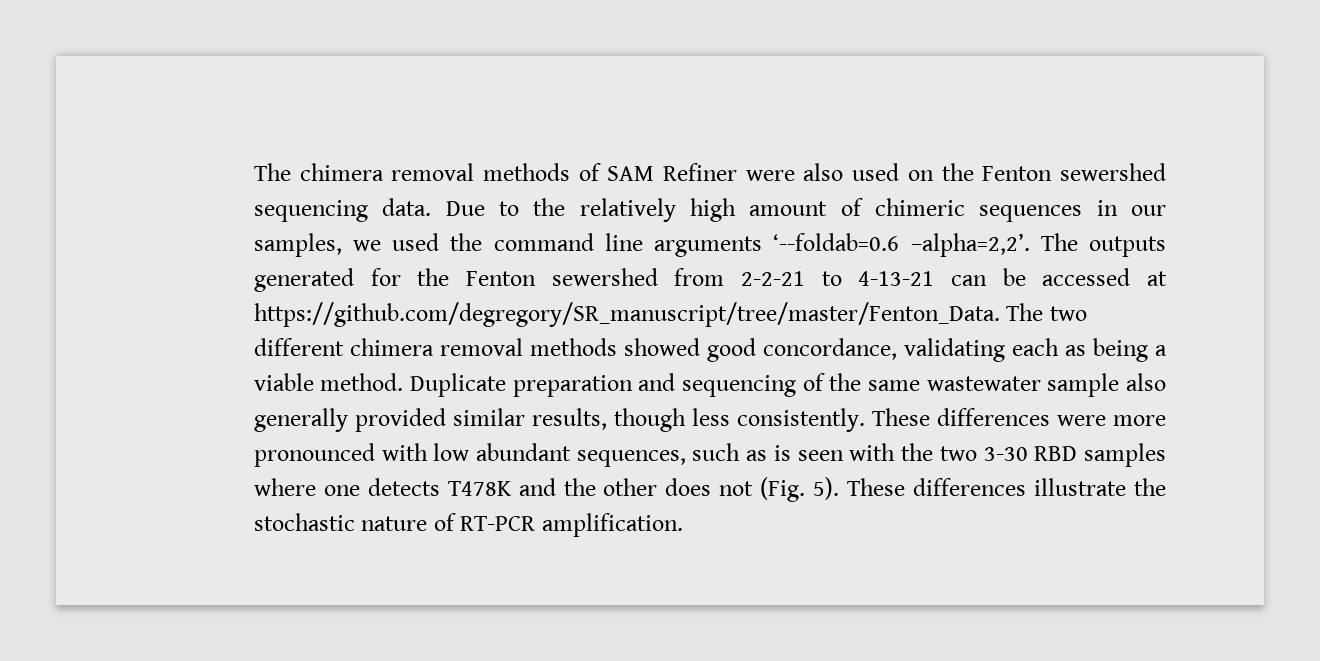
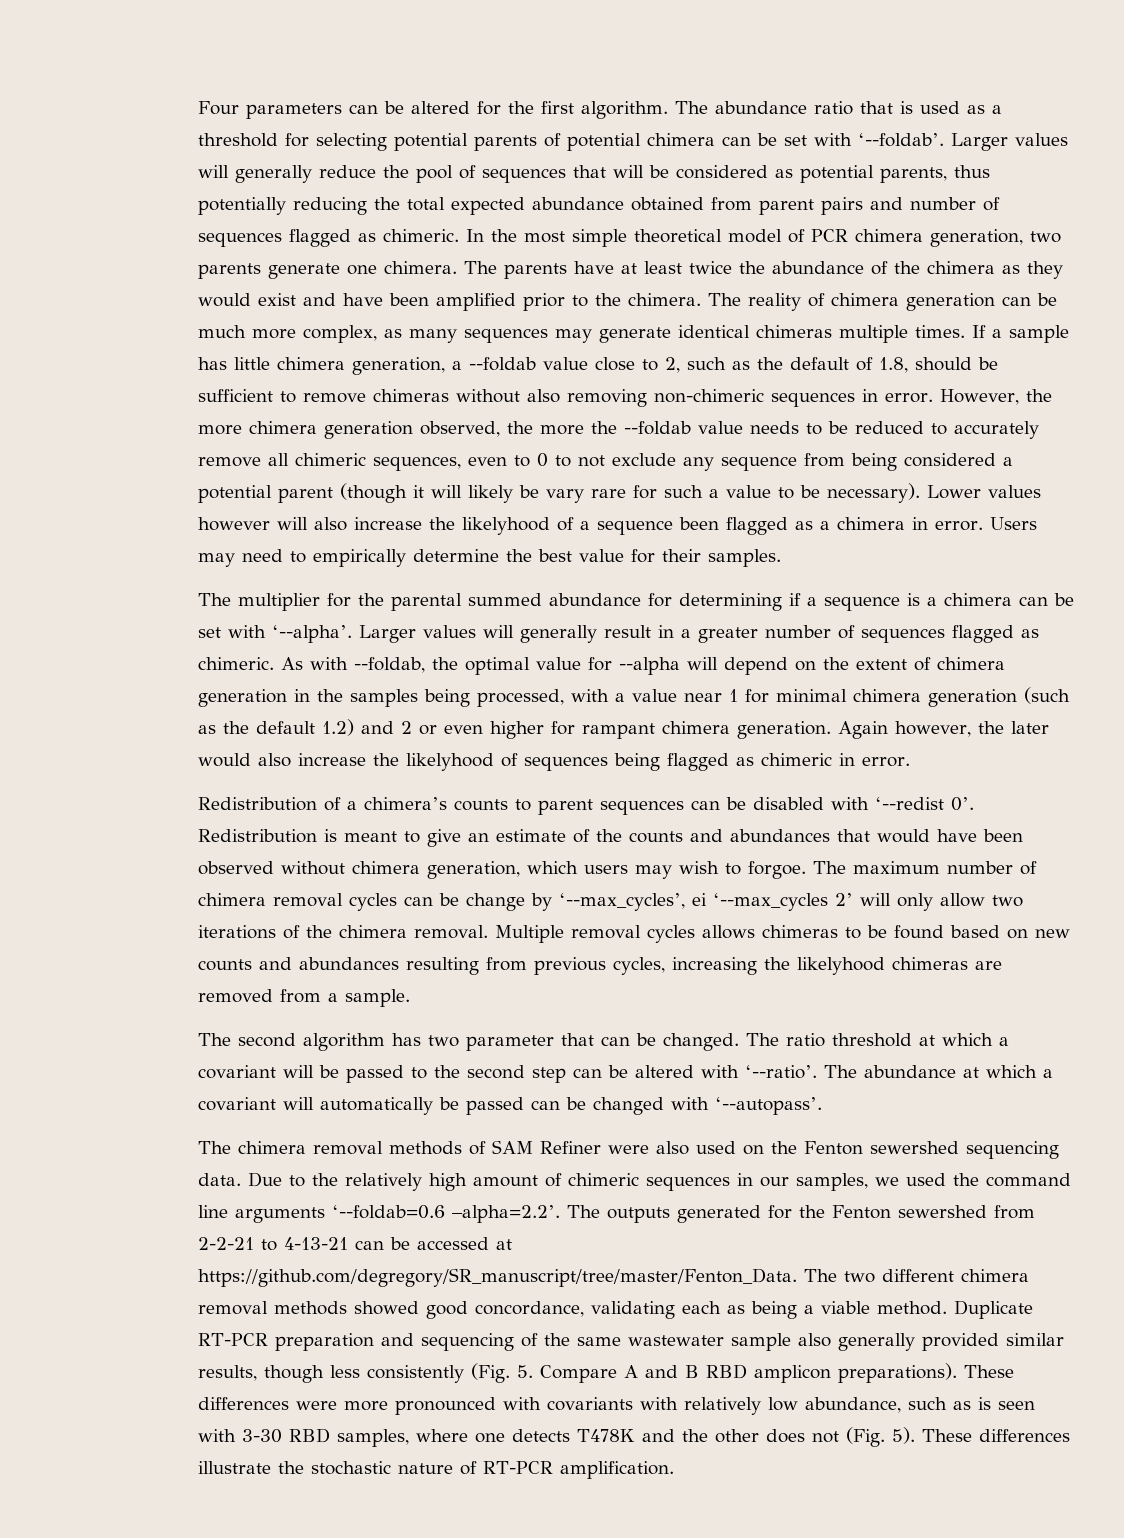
+ Four parameters can be altered for the first algorithm. The abundance ratio that is used as a threshold for selecting potential parents of potential chimera can be set with ‘--foldab’. Larger values will generally reduce the pool of sequences that will be considered as potential parents, thus potentially reducing the total expected abundance obtained from parent pairs and number of sequences flagged as chimeric. In the most simple theoretical model of PCR chimera generation, two parents generate one chimera. The parents have at least twice the abundance of the chimera as they would exist and have been amplified prior to the chimera. The reality of chimera generation can be much more complex, as many sequences may generate identical chimeras multiple times. If a sample has little chimera generation, a --foldab value close to 2, such as the default of 1.8, should be sufficient to remove chimeras without also removing non-chimeric sequences in error. However, the more chimera generation observed, the more the --foldab value needs to be reduced to accurately remove all chimeric sequences, even to 0 to not exclude any sequence from being considered a potential parent (though it will likely be vary rare for such a value to be necessary). Lower values however will also increase the likelyhood of a sequence been flagged as a chimera in error. Users may need to empirically determine the best value for their samples.
+ The multiplier for the parental summed abundance for determining if a sequence is a chimera can be set with ‘--alpha’. Larger values will generally result in a greater number of sequences flagged as chimeric. As with --foldab, the optimal value for --alpha will depend on the extent of chimera generation in the samples being processed, with a value near 1 for minimal chimera generation (such as the default 1.2) and 2 or even higher for rampant chimera generation. Again however, the later would also increase the likelyhood of sequences being flagged as chimeric in error.
+ Redistribution of a chimera’s counts to parent sequences can be disabled with ‘--redist 0’. Redistribution is meant to give an estimate of the counts and abundances that would have been observed without chimera generation, which users may wish to forgoe. The maximum number of chimera removal cycles can be change by ‘--max_cycles’, ei ‘--max_cycles 2’ will only allow two iterations of the chimera removal. Multiple removal cycles allows chimeras to be found based on new counts and abundances resulting from previous cycles, increasing the likelyhood chimeras are removed from a sample.
+ The second algorithm has two parameter that can be changed. The ratio threshold at which a covariant will be passed to the second step can be altered with ‘--ratio’. The abundance at which a covariant will automatically be passed can be changed with ‘--autopass’.
- Due to the relatively high amount of chimeric sequences in our samples, we used the command line arguments ‘--foldab=0.6 –alpha=2,2’. The outputs generated for the Fenton sewershed from 2-2-21 to 4-13-21 can be accessed at https://github.com/degregory/SR_manuscript/tree/master/Fenton_Data. The two different chimera removal methods showed good concordance, validating each as being a viable method.
+ Due to the relatively high amount of chimeric sequences in our samples, we used the command line arguments ‘--foldab=0.6 –alpha=2.2’. The outputs generated for the Fenton sewershed from 2-2-21 to 4-13-21 can be accessed at https://github.com/degregory/SR_manuscript/tree/master/Fenton_Data. The two different chimera removal methods showed good concordance, validating each as being a viable method.
- Duplicate preparation and sequencing of the same wastewater sample also generally provided similar results, though less consistently.
+ Duplicate RT-PCR preparation and sequencing of the same wastewater sample also generally provided similar results, though less consistently (Fig. 5. Compare A and B RBD amplicon preparations).
- These differences were more pronounced with low abundant sequences, such as is seen with the two 3-30 RBD samples where one detects T478K and the other does not (Fig. 5).
+ These differences were more pronounced with covariants with relatively low abundance, such as is seen with 3-30 RBD samples, where one detects T478K and the other does not (Fig. 5).

